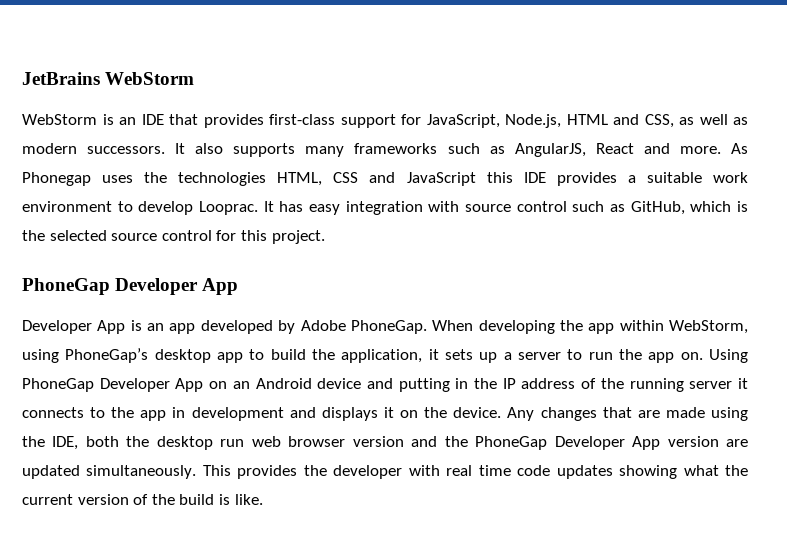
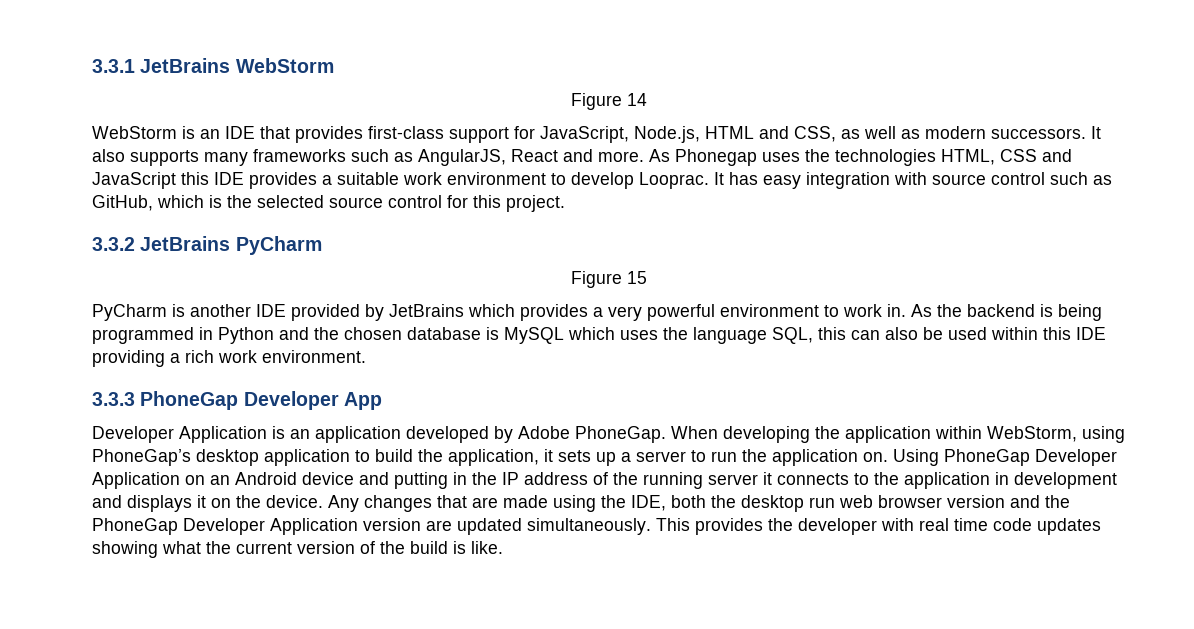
- JetBrains WebStorm
+ 3.3.1 JetBrains WebStorm
+ Figure 14
  It has easy integration with source control such as GitHub, which is the selected source control for this project.
- PhoneGap Developer App
+ 3.3.2 JetBrains PyCharm
+ Figure 15
+ PyCharm is another IDE provided by JetBrains which provides a very powerful environment to work in. As the backend is being programmed in Python and the chosen database is MySQL which uses the language SQL, this can also be used within this IDE providing a rich work environment.
+ 3.3.3 PhoneGap Developer App
- Developer App is an app developed by Adobe PhoneGap.
+ Developer Application is an application developed by Adobe PhoneGap.
- When developing the app within WebStorm, using PhoneGap’s desktop app to build the application, it sets up a server to run the app on.
+ When developing the application within WebStorm, using PhoneGap’s desktop application to build the application, it sets up a server to run the application on.
- Using PhoneGap Developer App on an Android device and putting in the IP address of the running server it connects to the app in development and displays it on the device.
+ Using PhoneGap Developer Application on an Android device and putting in the IP address of the running server it connects to the application in development and displays it on the device.
- Any changes that are made using the IDE, both the desktop run web browser version and the PhoneGap Developer App version are updated simultaneously.
+ Any changes that are made using the IDE, both the desktop run web browser version and the PhoneGap Developer Application version are updated simultaneously.

